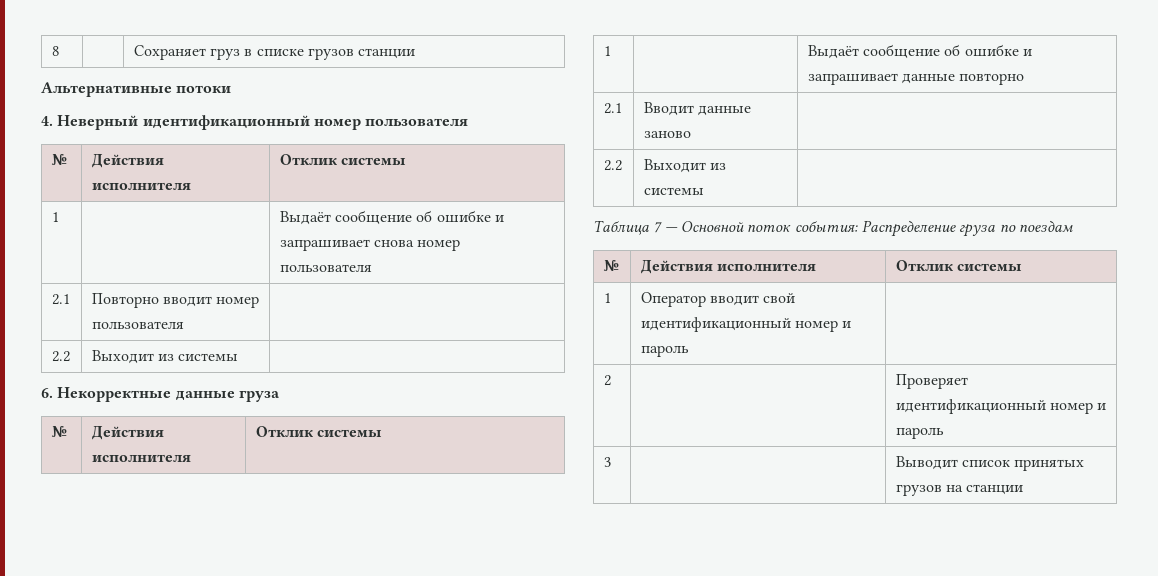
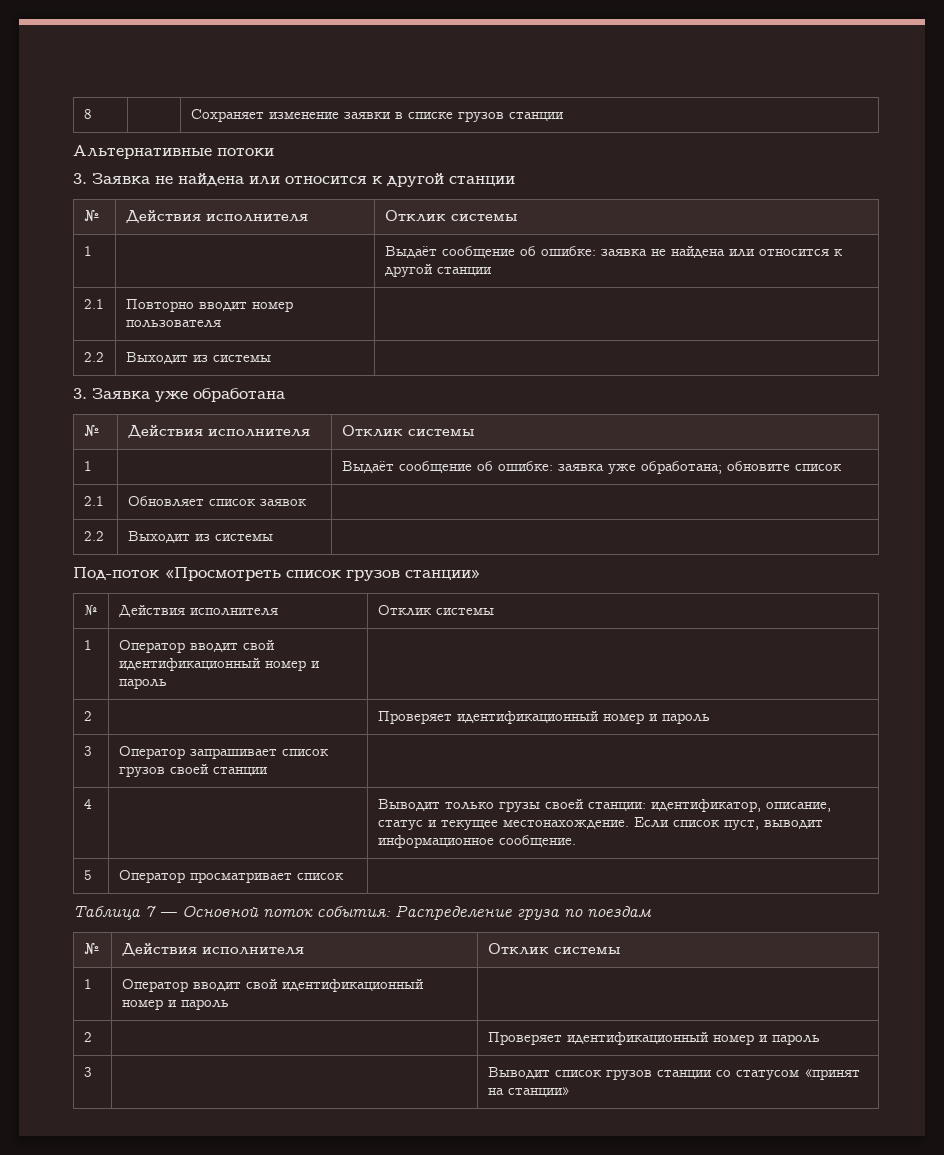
- 8 | | Сохраняет груз в списке грузов станции
+ 8 | | Сохраняет изменение заявки в списке грузов станции
- 4. Неверный идентификационный номер пользователя
+ 3. Заявка не найдена или относится к другой станции
  № | Действия исполнителя | Отклик системы
- 1 | | Выдаёт сообщение об ошибке и запрашивает снова номер пользователя
+ 1 | | Выдаёт сообщение об ошибке: заявка не найдена или относится к другой станции
- 6. Некорректные данные груза
+ 3. Заявка уже обработана
  № | Действия исполнителя | Отклик системы
- 1 | | Выдаёт сообщение об ошибке и запрашивает данные повторно
- 2.1 | Вводит данные заново |
+ 1 | | Выдаёт сообщение об ошибке: заявка уже обработана; обновите список
+ 2.1 | Обновляет список заявок |
  2.2 | Выходит из системы |
+ Под-поток «Просмотреть список грузов станции»
+ № | Действия исполнителя | Отклик системы
+ 1 | Оператор вводит свой идентификационный номер и пароль |
+ 2 | | Проверяет идентификационный номер и пароль
+ 3 | Оператор запрашивает список грузов своей станции |
+ 4 | | Выводит только грузы своей станции: идентификатор, описание, статус и текущее местонахождение. Если список пуст, выводит информационное сообщение.
+ 5 | Оператор просматривает список |
- 3 | | Выводит список принятых грузов на станции
+ 3 | | Выводит список грузов станции со статусом «принят на станции»

